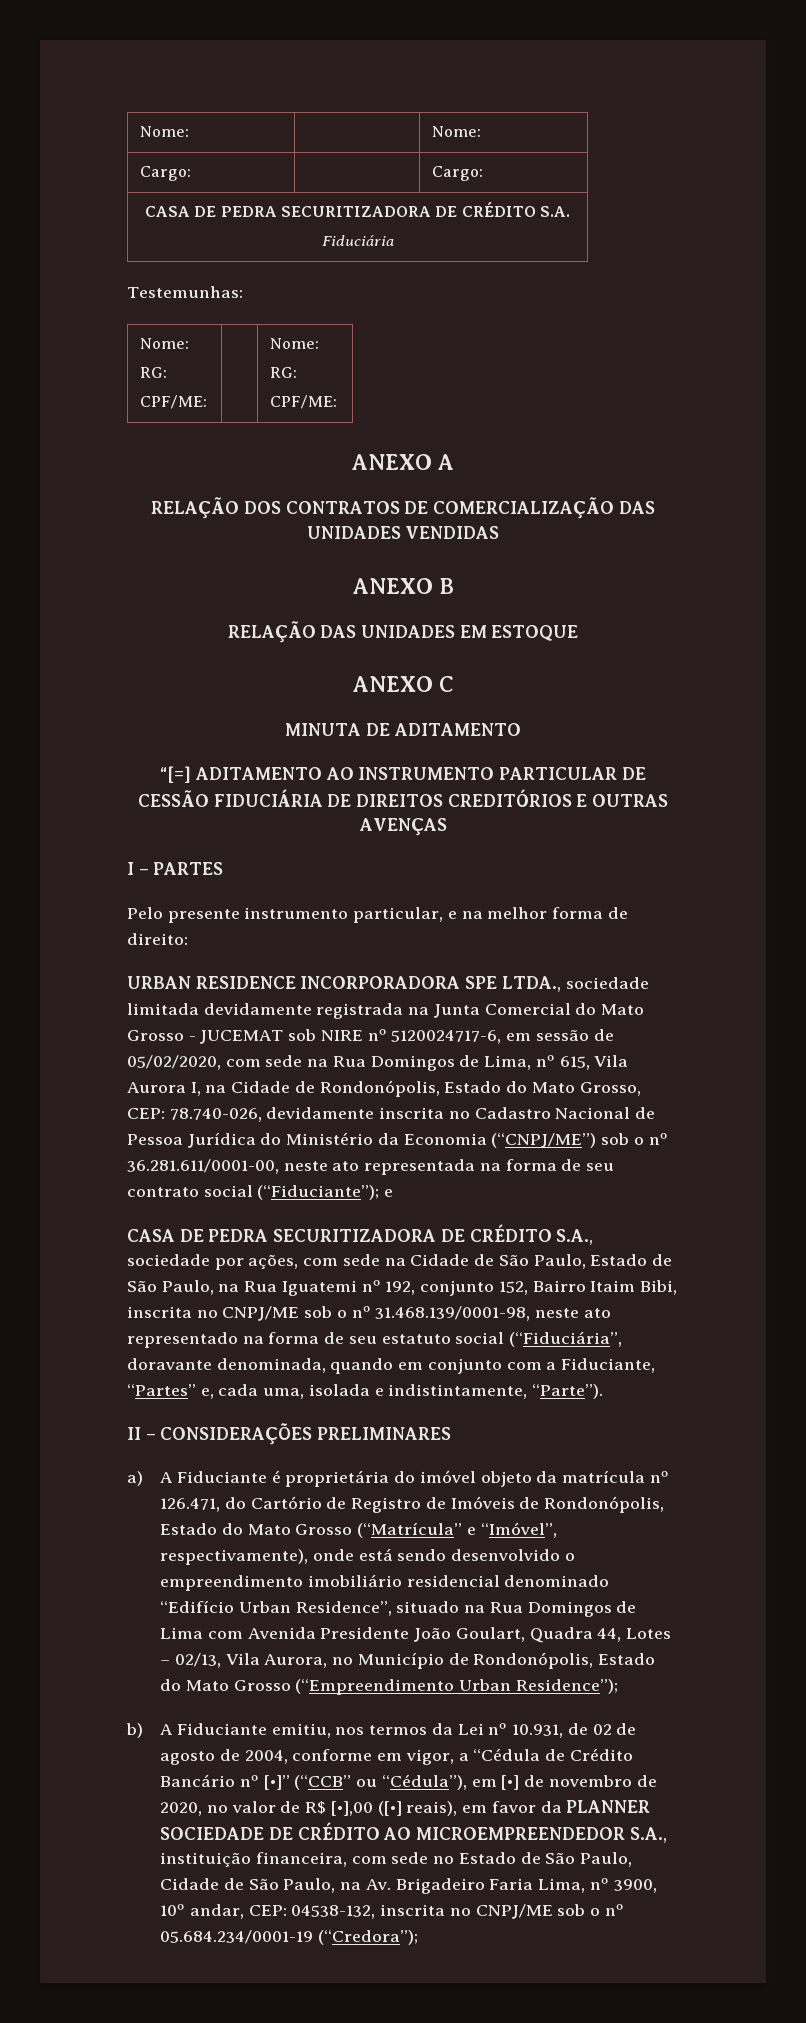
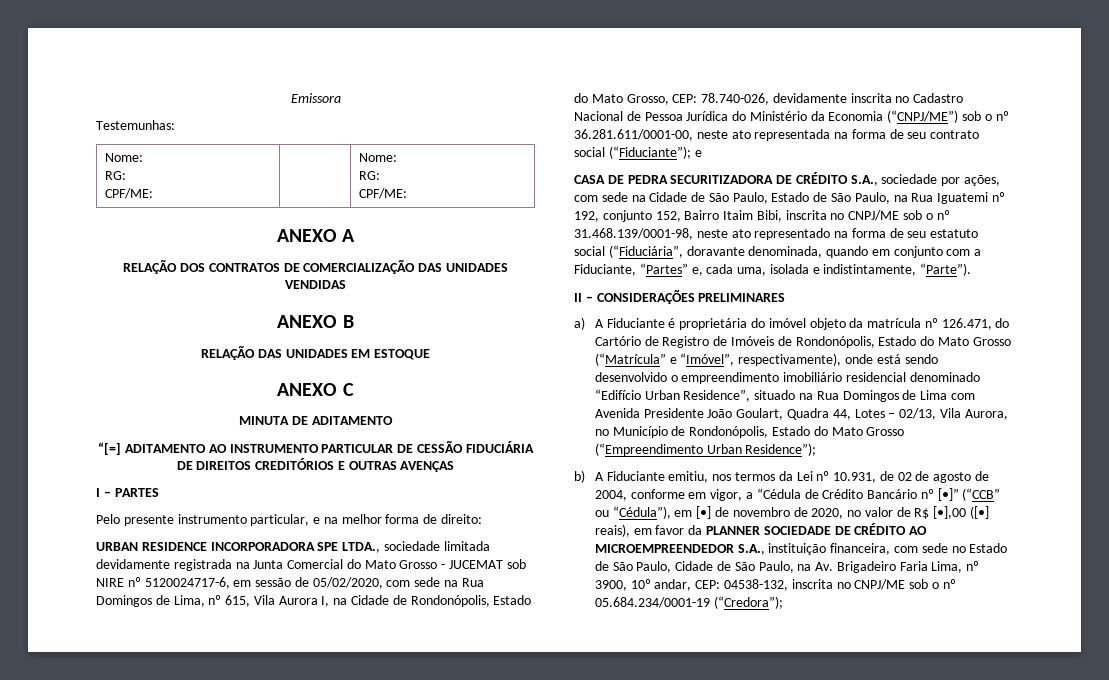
- Nome: | | Nome:
- Cargo: | | Cargo:
- CASA DE PEDRA SECURITIZADORA DE CRÉDITO S.A.
- Fiduciária
+ Emissora

